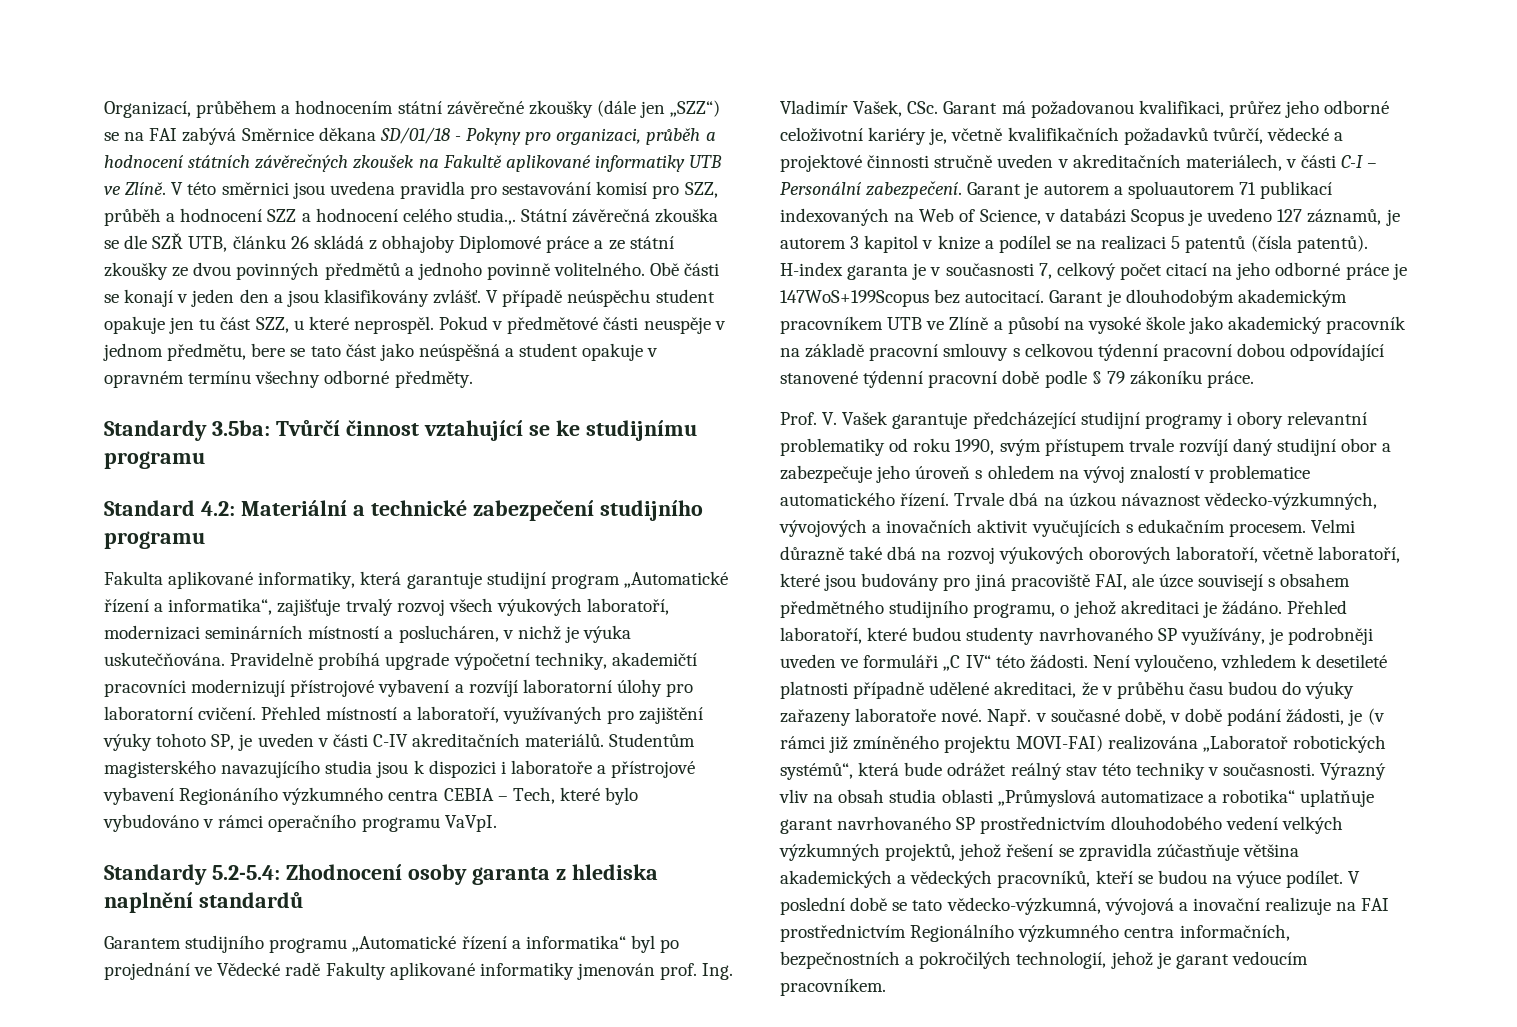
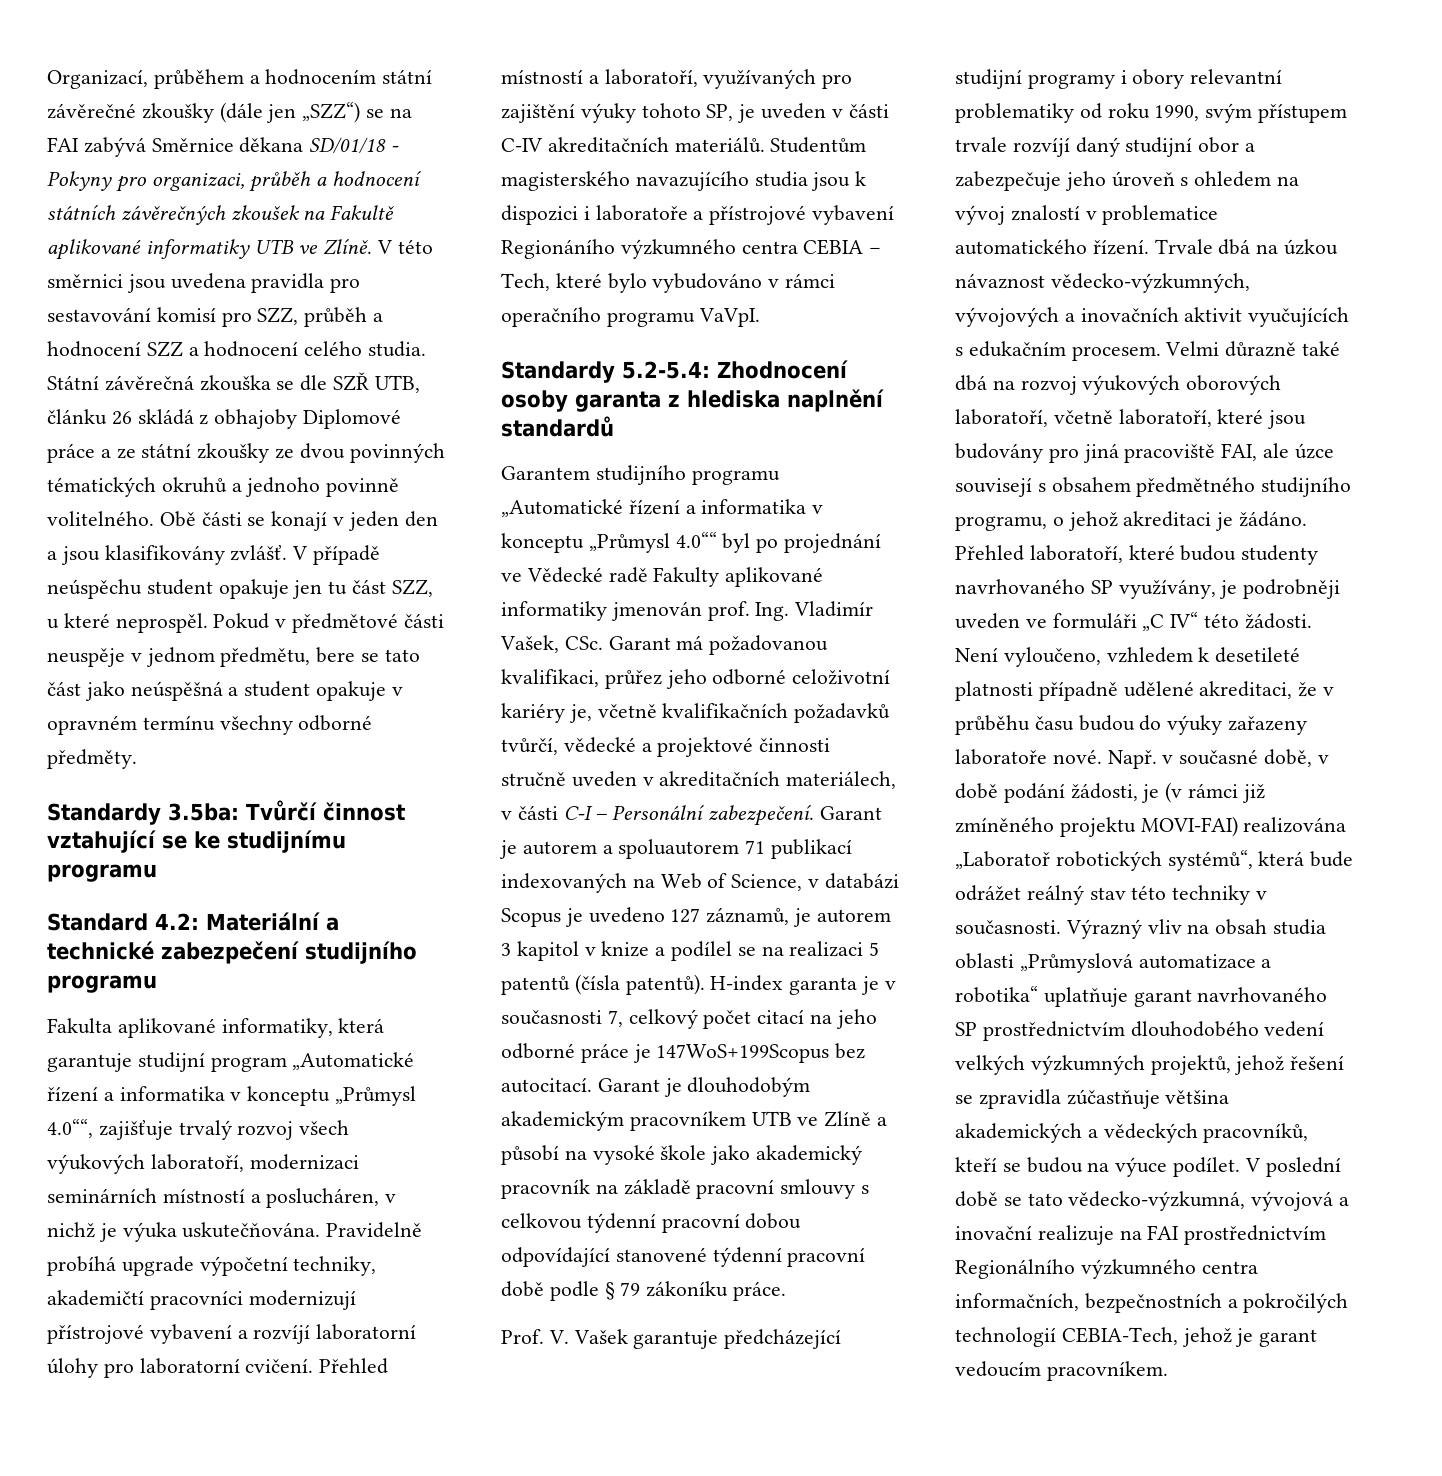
- V této směrnici jsou uvedena pravidla pro sestavování komisí pro SZZ, průběh a hodnocení SZZ a hodnocení celého studia.,. Státní závěrečná zkouška se dle SZŘ UTB, článku 26 skládá z obhajoby Diplomové práce a ze státní zkoušky ze dvou povinných předmětů a jednoho povinně volitelného.
+ V této směrnici jsou uvedena pravidla pro sestavování komisí pro SZZ, průběh a hodnocení SZZ a hodnocení celého studia. Státní závěrečná zkouška se dle SZŘ UTB, článku 26 skládá z obhajoby Diplomové práce a ze státní zkoušky ze dvou povinných tématických okruhů a jednoho povinně volitelného.
- Fakulta aplikované informatiky, která garantuje studijní program „Automatické řízení a informatika“, zajišťuje trvalý rozvoj všech výukových laboratoří, modernizaci seminárních místností a poslucháren, v nichž je výuka uskutečňována.
+ Fakulta aplikované informatiky, která garantuje studijní program „Automatické řízení a informatika v konceptu „Průmysl 4.0““, zajišťuje trvalý rozvoj všech výukových laboratoří, modernizaci seminárních místností a poslucháren, v nichž je výuka uskutečňována.
- Garantem studijního programu „Automatické řízení a informatika“ byl po projednání ve Vědecké radě Fakulty aplikované informatiky jmenován prof. Ing. Vladimír Vašek, CSc. Garant má požadovanou kvalifikaci, průřez jeho odborné celoživotní kariéry je, včetně kvalifikačních požadavků tvůrčí, vědecké a projektové činnosti stručně uveden v akreditačních materiálech, v části C-I – Personální zabezpečení.
+ Garantem studijního programu „Automatické řízení a informatika v konceptu „Průmysl 4.0““ byl po projednání ve Vědecké radě Fakulty aplikované informatiky jmenován prof. Ing. Vladimír Vašek, CSc. Garant má požadovanou kvalifikaci, průřez jeho odborné celoživotní kariéry je, včetně kvalifikačních požadavků tvůrčí, vědecké a projektové činnosti stručně uveden v akreditačních materiálech, v části C-I – Personální zabezpečení.
- V poslední době se tato vědecko-výzkumná, vývojová a inovační realizuje na FAI prostřednictvím Regionálního výzkumného centra informačních, bezpečnostních a pokročilých technologií, jehož je garant vedoucím pracovníkem.
+ V poslední době se tato vědecko-výzkumná, vývojová a inovační realizuje na FAI prostřednictvím Regionálního výzkumného centra informačních, bezpečnostních a pokročilých technologií CEBIA-Tech, jehož je garant vedoucím pracovníkem.

